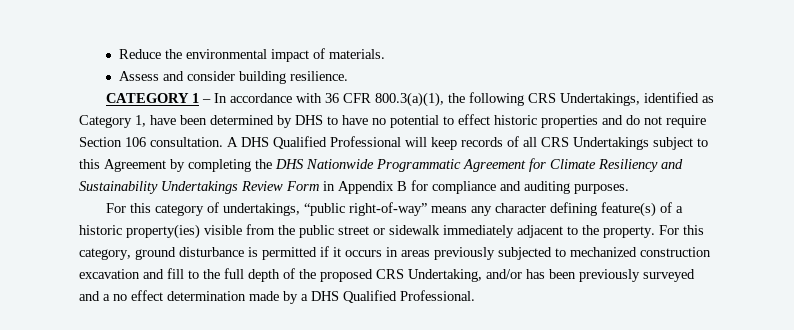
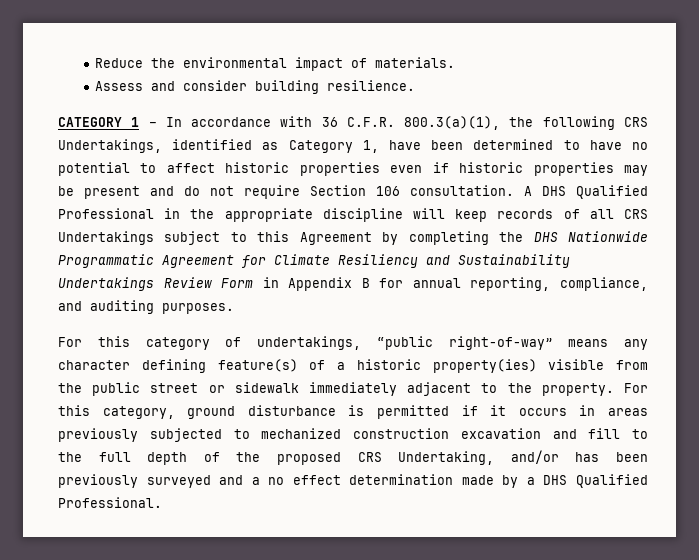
- CATEGORY 1 – In accordance with 36 CFR 800.3(a)(1), the following CRS Undertakings, identified as Category 1, have been determined by DHS to have no potential to effect historic properties and do not require Section 106 consultation.
+ CATEGORY 1 – In accordance with 36 C.F.R. 800.3(a)(1), the following CRS Undertakings, identified as Category 1, have been determined to have no potential to affect historic properties even if historic properties may be present and do not require Section 106 consultation.
- A DHS Qualified Professional will keep records of all CRS Undertakings subject to this Agreement by completing the DHS Nationwide Programmatic Agreement for Climate Resiliency and Sustainability Undertakings Review Form in Appendix B for compliance and auditing purposes.
+ A DHS Qualified Professional in the appropriate discipline will keep records of all CRS Undertakings subject to this Agreement by completing the DHS Nationwide Programmatic Agreement for Climate Resiliency and Sustainability Undertakings Review Form in Appendix B for annual reporting, compliance, and auditing purposes.

